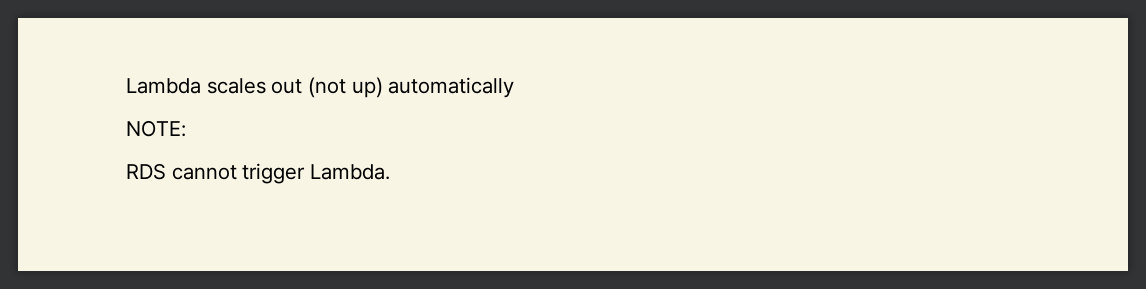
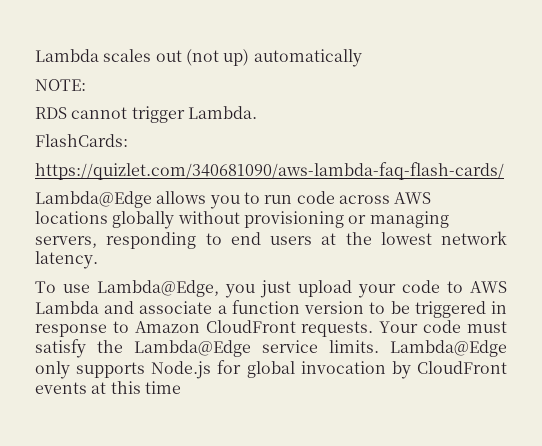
+ FlashCards:
+ https://quizlet.com/340681090/aws-lambda-faq-flash-cards/
+ Lambda@Edge allows you to run code across AWS locations globally without provisioning or managing servers, responding to end users at the lowest network latency.
+ To use Lambda@Edge, you just upload your code to AWS Lambda and associate a function version to be triggered in response to Amazon CloudFront requests. Your code must satisfy the Lambda@Edge service limits. Lambda@Edge only supports Node.js for global invocation by CloudFront events at this time

